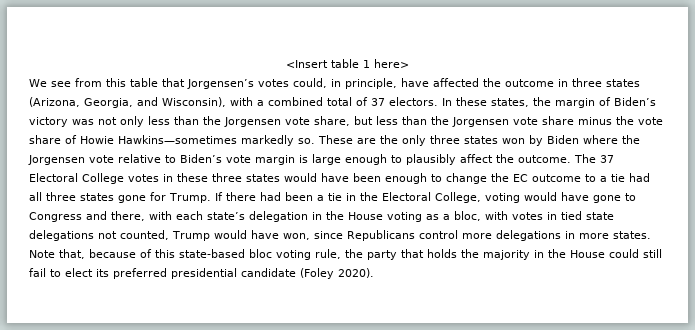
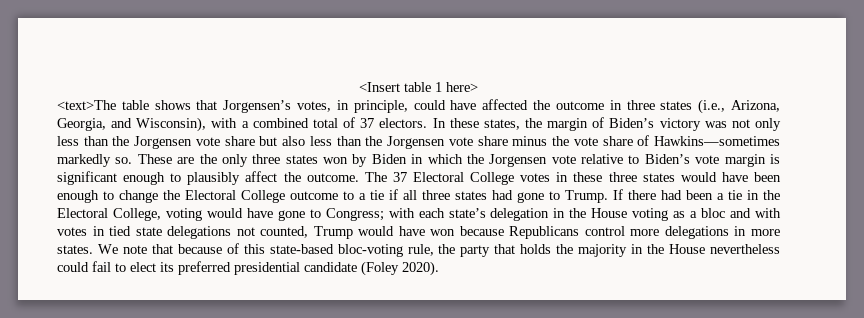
- We see from this table that Jorgensen’s votes could, in principle, have affected the outcome in three states (Arizona, Georgia, and Wisconsin), with a combined total of 37 electors.
+ <text>The table shows that Jorgensen’s votes, in principle, could have affected the outcome in three states (i.e., Arizona, Georgia, and Wisconsin), with a combined total of 37 electors.
- In these states, the margin of Biden’s victory was not only less than the Jorgensen vote share, but less than the Jorgensen vote share minus the vote share of Howie Hawkins—sometimes markedly so.
+ In these states, the margin of Biden’s victory was not only less than the Jorgensen vote share but also less than the Jorgensen vote share minus the vote share of Hawkins—sometimes markedly so.
- These are the only three states won by Biden where the Jorgensen vote relative to Biden’s vote margin is large enough to plausibly affect the outcome.
+ These are the only three states won by Biden in which the Jorgensen vote relative to Biden’s vote margin is significant enough to plausibly affect the outcome.
- The 37 Electoral College votes in these three states would have been enough to change the EC outcome to a tie had all three states gone for Trump.
+ The 37 Electoral College votes in these three states would have been enough to change the Electoral College outcome to a tie if all three states had gone to Trump.
- If there had been a tie in the Electoral College, voting would have gone to Congress and there, with each state’s delegation in the House voting as a bloc, with votes in tied state delegations not counted, Trump would have won, since Republicans control more delegations in more states.
+ If there had been a tie in the Electoral College, voting would have gone to Congress; with each state’s delegation in the House voting as a bloc and with votes in tied state delegations not counted, Trump would have won because Republicans control more delegations in more states.
- Note that, because of this state-based bloc voting rule, the party that holds the majority in the House could still fail to elect its preferred presidential candidate (Foley 2020).
+ We note that because of this state-based bloc-voting rule, the party that holds the majority in the House nevertheless could fail to elect its preferred presidential candidate (Foley 2020).

